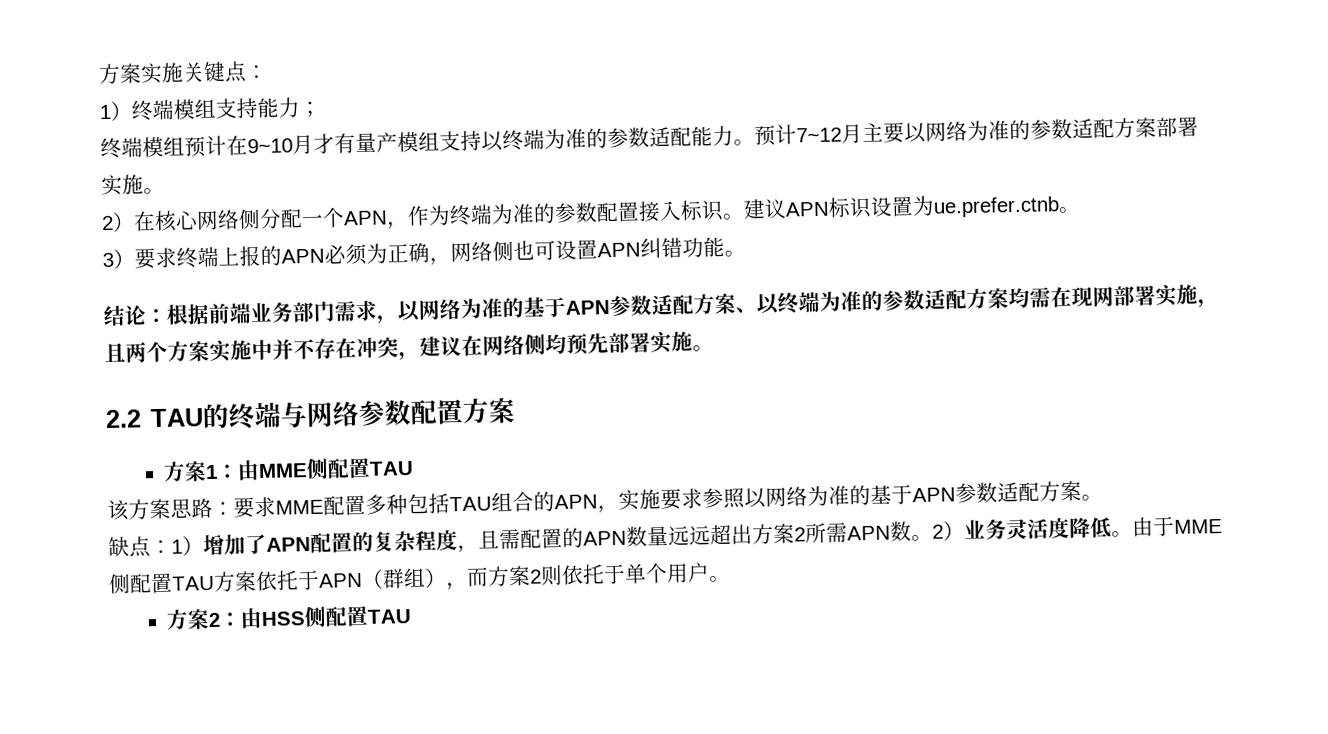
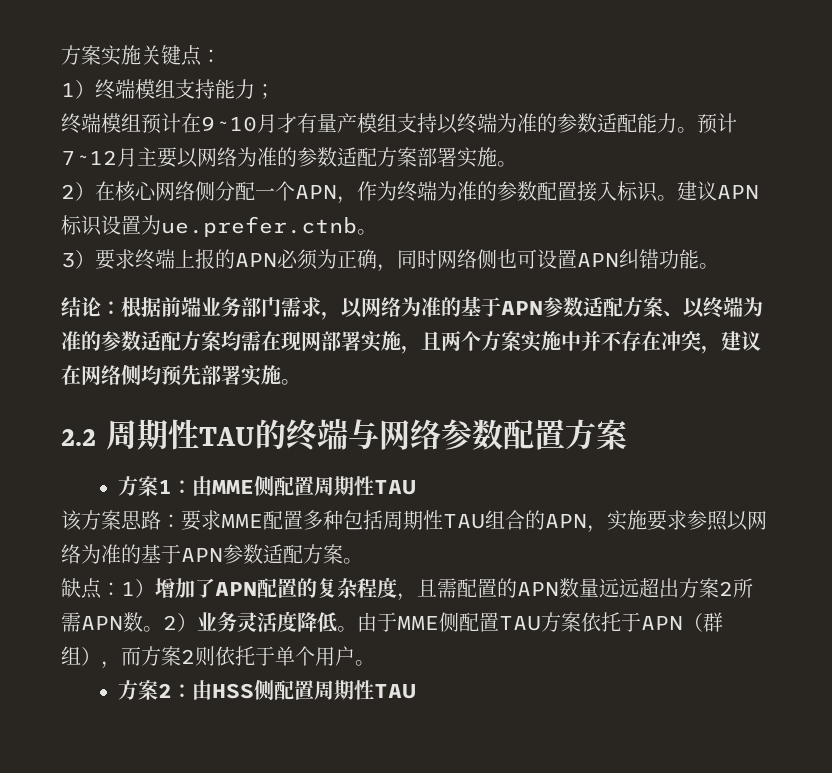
- 3）要求终端上报的APN必须为正确，网络侧也可设置APN纠错功能。
+ 3）要求终端上报的APN必须为正确，同时网络侧也可设置APN纠错功能。
- 2.2 TAU的终端与网络参数配置方案
+ 2.2周期性TAU的终端与网络参数配置方案
- 方案1：由MME侧配置TAU
+ 方案1：由MME侧配置周期性TAU
- 该方案思路：要求MME配置多种包括TAU组合的APN，实施要求参照以网络为准的基于APN参数适配方案。
+ 该方案思路：要求MME配置多种包括周期性TAU组合的APN，实施要求参照以网络为准的基于APN参数适配方案。
- 方案2：由HSS侧配置TAU
+ 方案2：由HSS侧配置周期性TAU

